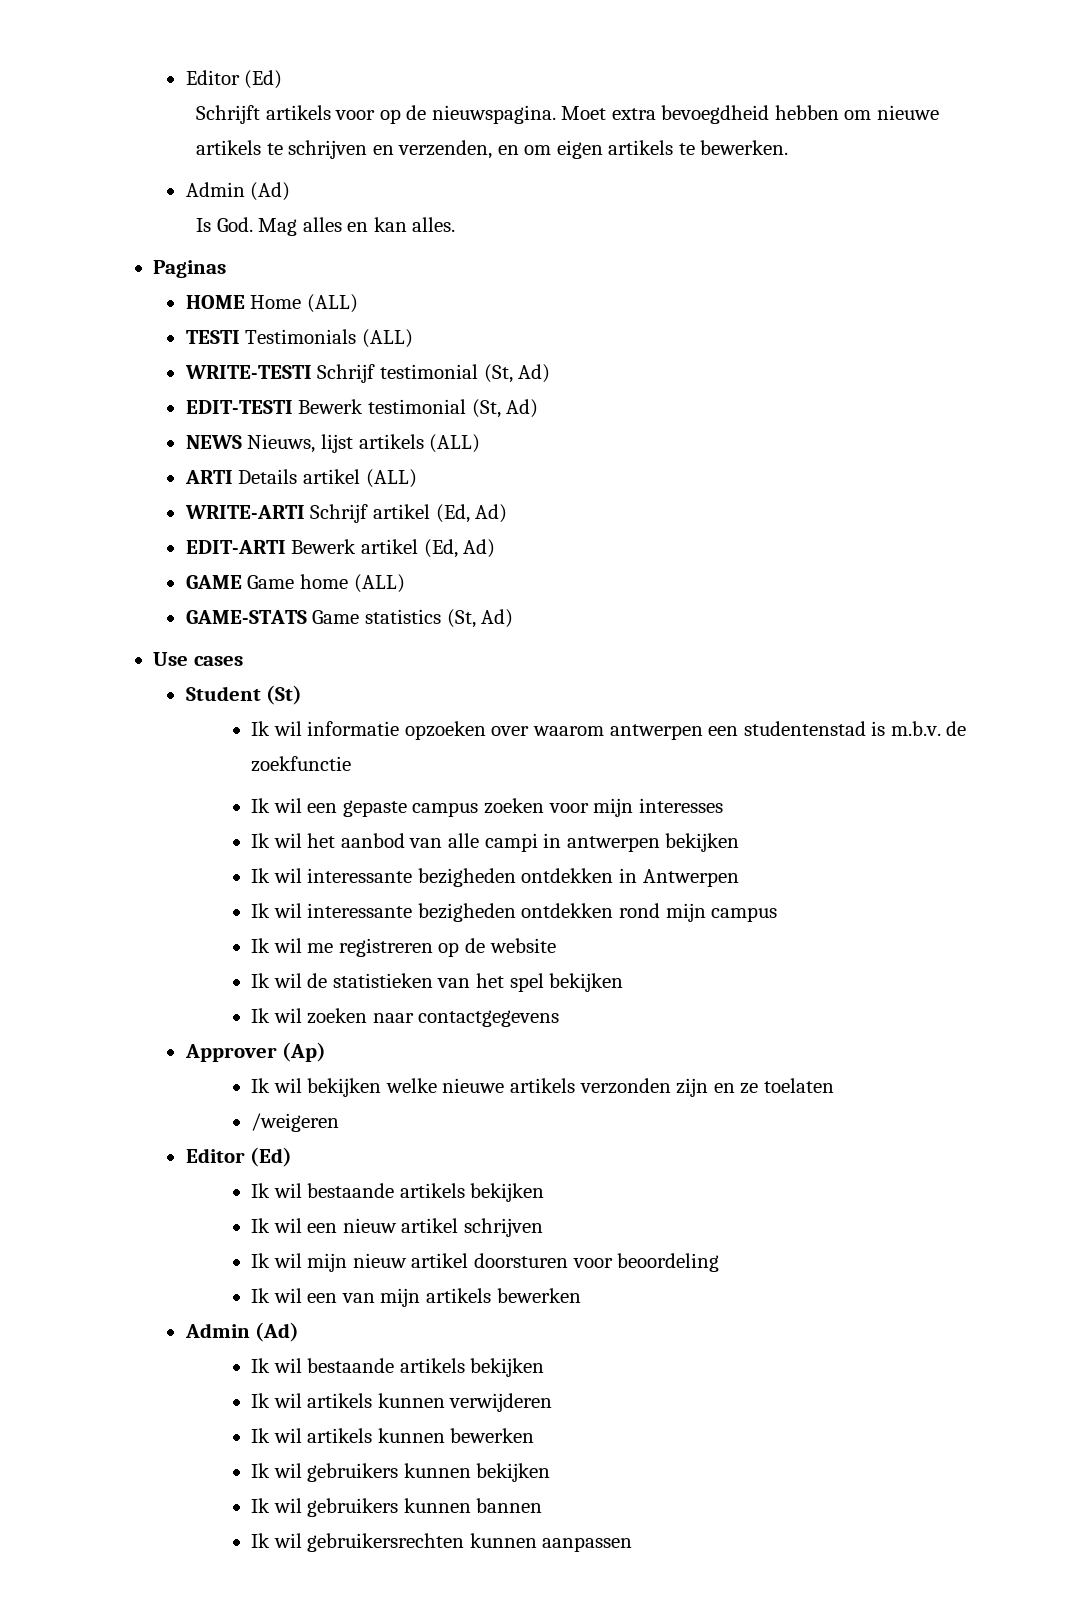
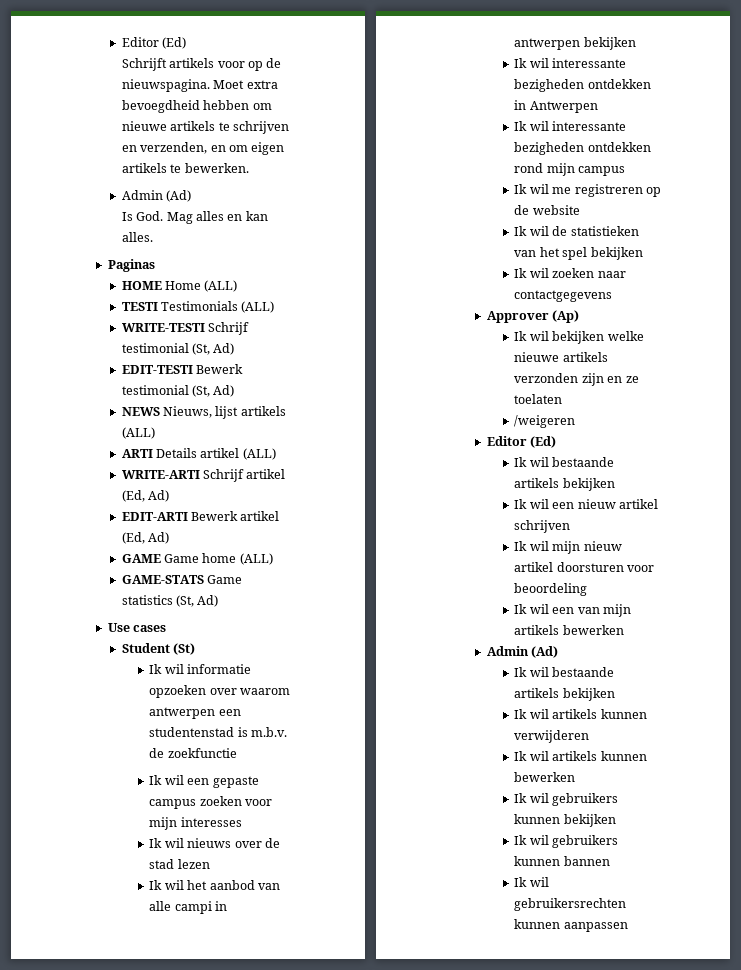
+ Ik wil nieuws over de stad lezen

